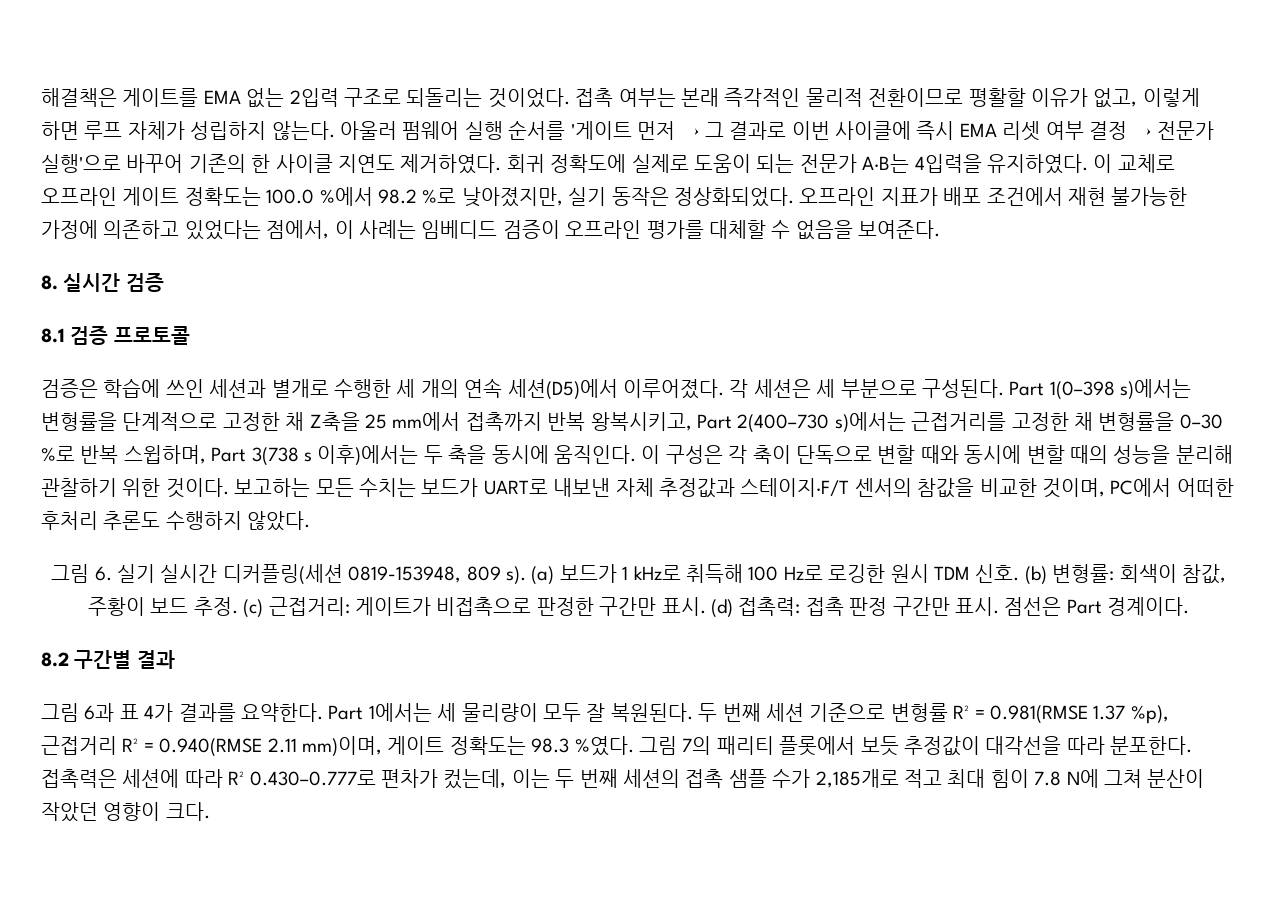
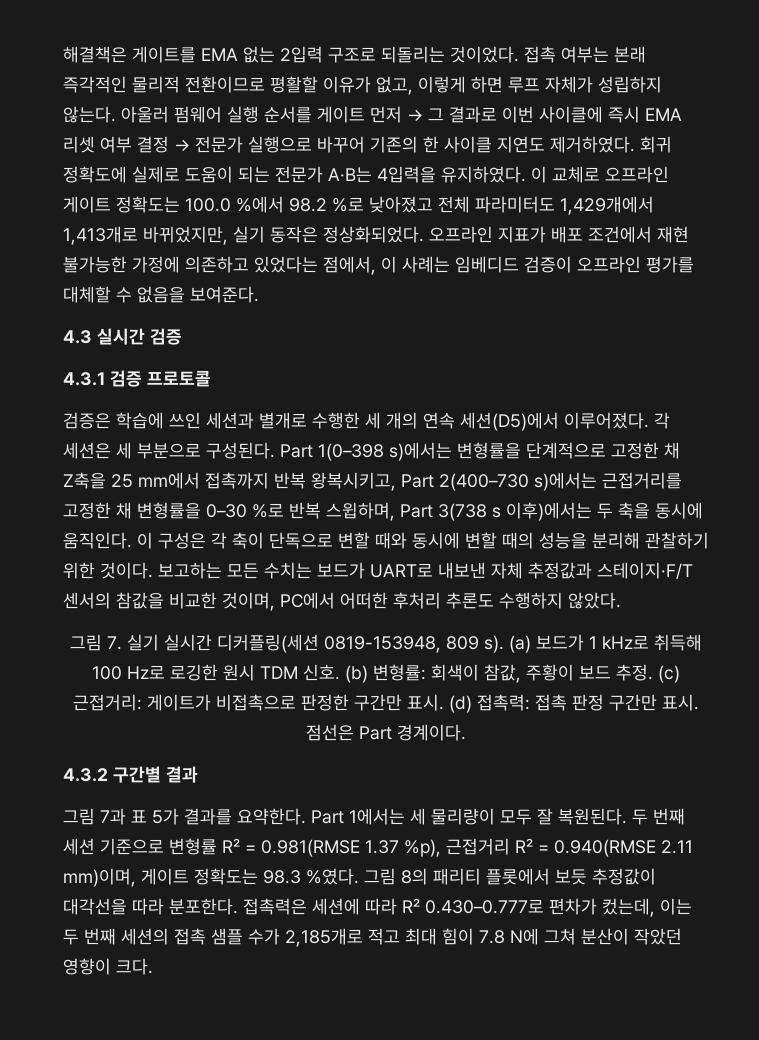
- 아울러 펌웨어 실행 순서를 '게이트 먼저 → 그 결과로 이번 사이클에 즉시 EMA 리셋 여부 결정 → 전문가 실행'으로 바꾸어 기존의 한 사이클 지연도 제거하였다.
+ 아울러 펌웨어 실행 순서를 게이트 먼저 → 그 결과로 이번 사이클에 즉시 EMA 리셋 여부 결정 → 전문가 실행으로 바꾸어 기존의 한 사이클 지연도 제거하였다.
- 이 교체로 오프라인 게이트 정확도는 100.0 %에서 98.2 %로 낮아졌지만, 실기 동작은 정상화되었다.
+ 이 교체로 오프라인 게이트 정확도는 100.0 %에서 98.2 %로 낮아졌고 전체 파라미터도 1,429개에서 1,413개로 바뀌었지만, 실기 동작은 정상화되었다.
- 8. 실시간 검증
+ 4.3 실시간 검증
- 8.1 검증 프로토콜
+ 4.3.1 검증 프로토콜
- 그림 6. 실기 실시간 디커플링(세션 0819-153948, 809 s).
+ 그림 7. 실기 실시간 디커플링(세션 0819-153948, 809 s).
- 8.2 구간별 결과
+ 4.3.2 구간별 결과
- 그림 6과 표 4가 결과를 요약한다.
+ 그림 7과 표 5가 결과를 요약한다.
- 그림 7의 패리티 플롯에서 보듯 추정값이 대각선을 따라 분포한다.
+ 그림 8의 패리티 플롯에서 보듯 추정값이 대각선을 따라 분포한다.

